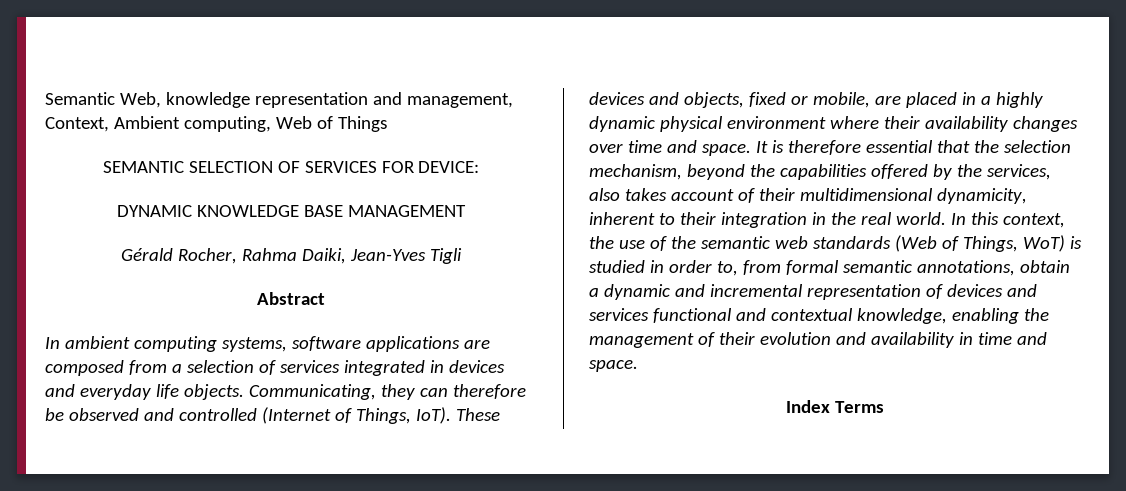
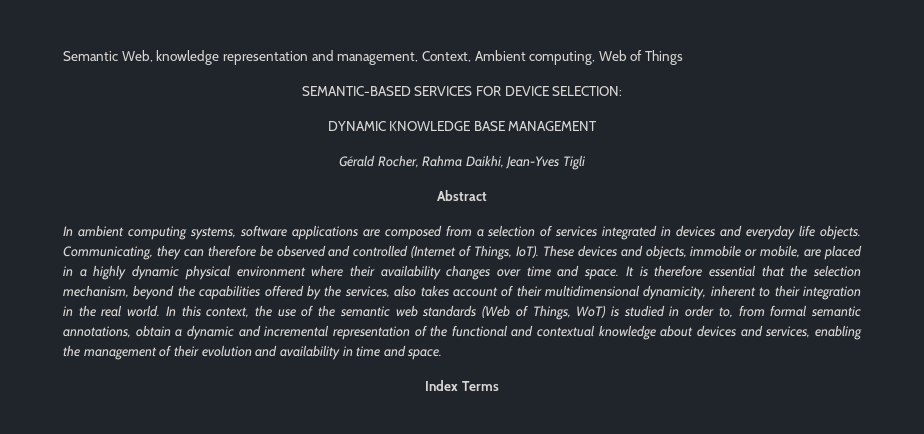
- SEMANTIC SELECTION OF SERVICES FOR DEVICE:
+ SEMANTIC-BASED SERVICES FOR DEVICE SELECTION:
- Gérald Rocher, Rahma Daiki, Jean-Yves Tigli
+ Gérald Rocher, Rahma Daikhi, Jean-Yves Tigli
- These devices and objects, fixed or mobile, are placed in a highly dynamic physical environment where their availability changes over time and space.
+ These devices and objects, immobile or mobile, are placed in a highly dynamic physical environment where their availability changes over time and space.
- In this context, the use of the semantic web standards (Web of Things, WoT) is studied in order to, from formal semantic annotations, obtain a dynamic and incremental representation of devices and services functional and contextual knowledge, enabling the management of their evolution and availability in time and space.
+ In this context, the use of the semantic web standards (Web of Things, WoT) is studied in order to, from formal semantic annotations, obtain a dynamic and incremental representation of the functional and contextual knowledge about devices and services, enabling the management of their evolution and availability in time and space.

